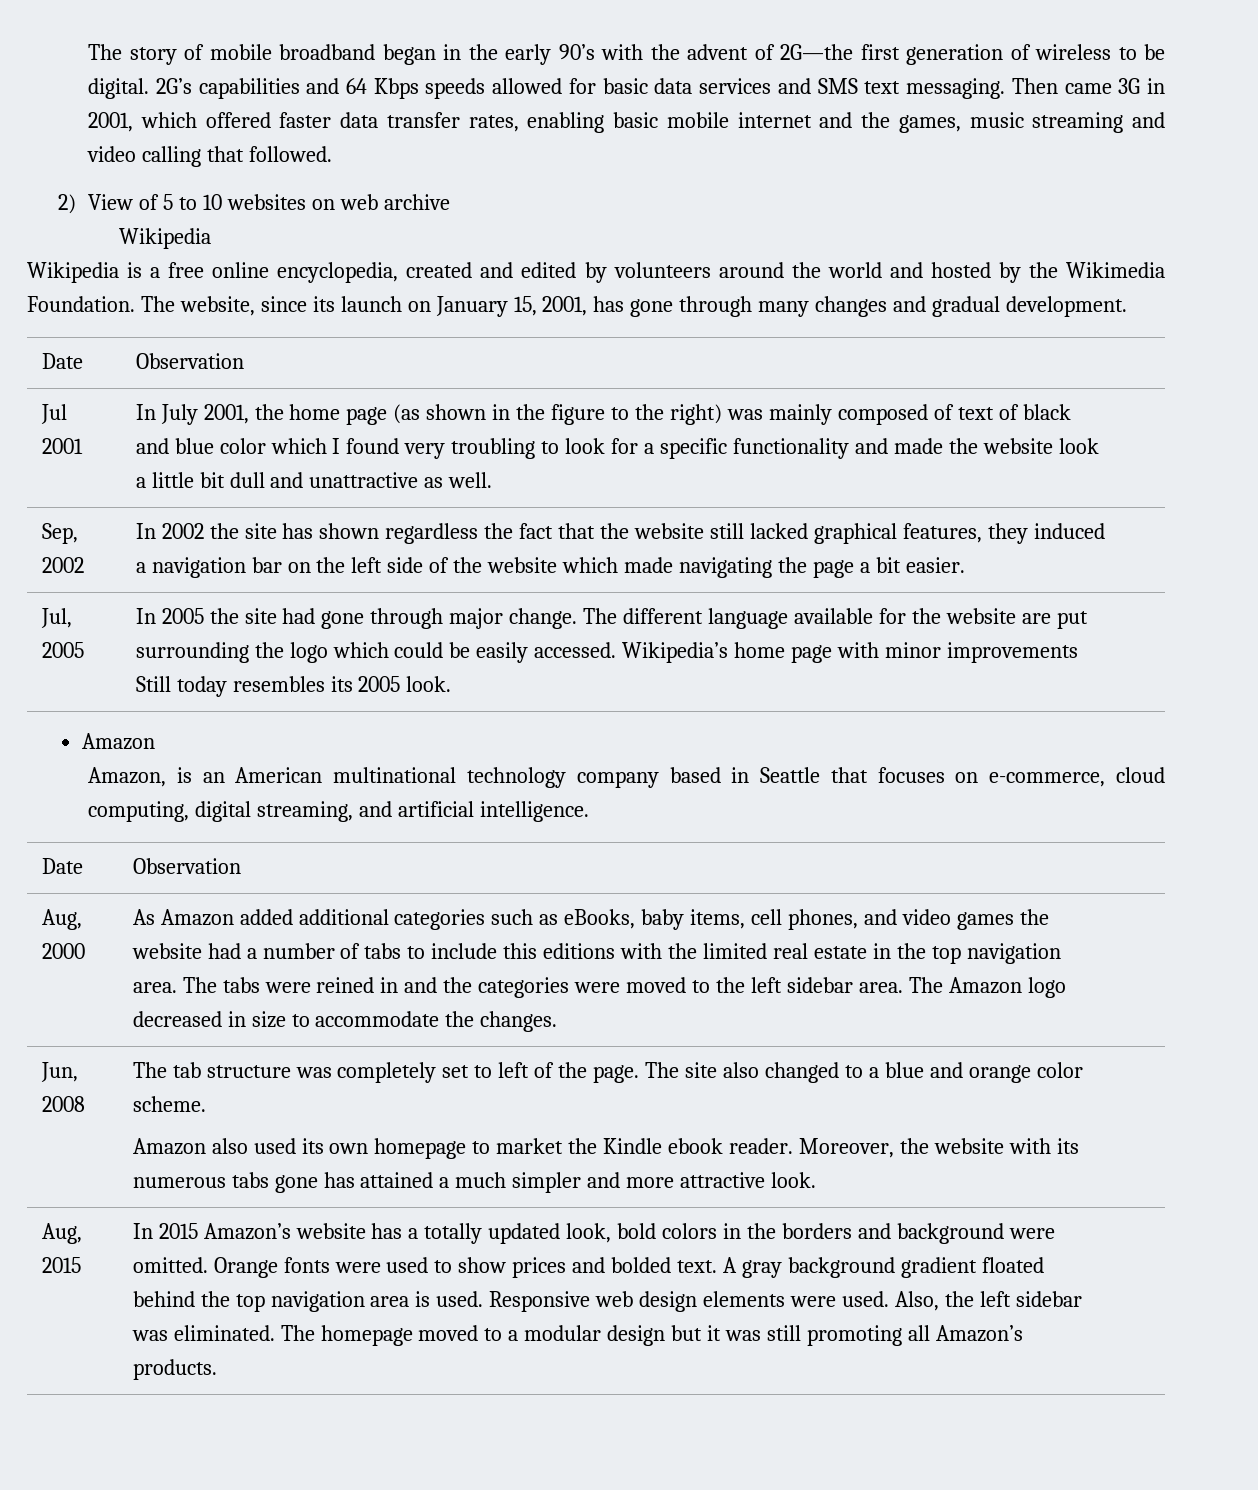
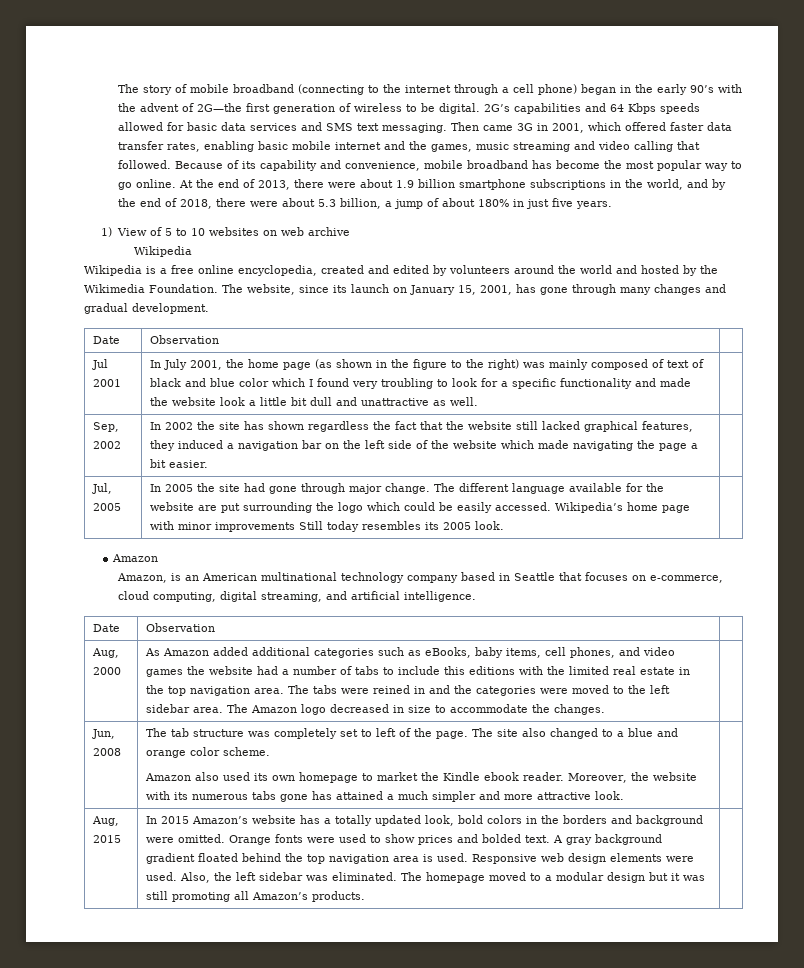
- The story of mobile broadband began in the early 90’s with the advent of 2G—the first generation of wireless to be digital.
+ The story of mobile broadband (connecting to the internet through a cell phone) began in the early 90’s with the advent of 2G—the first generation of wireless to be digital.
- Then came 3G in 2001, which offered faster data transfer rates, enabling basic mobile internet and the games, music streaming and video calling that followed.
- 2) View of 5 to 10 websites on web archive
+ Then came 3G in 2001, which offered faster data transfer rates, enabling basic mobile internet and the games, music streaming and video calling that followed. Because of its capability and convenience, mobile broadband has become the most popular way to go online. At the end of 2013, there were about 1.9 billion smartphone subscriptions in the world, and by the end of 2018, there were about 5.3 billion, a jump of about 180% in just five years.
+ 1) View of 5 to 10 websites on web archive

